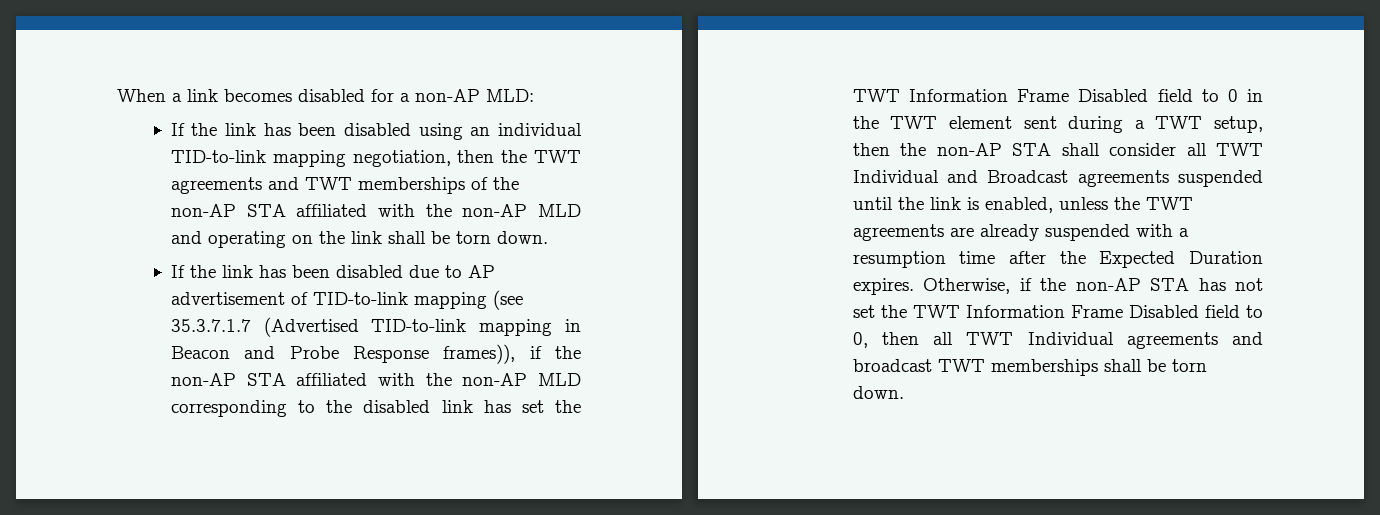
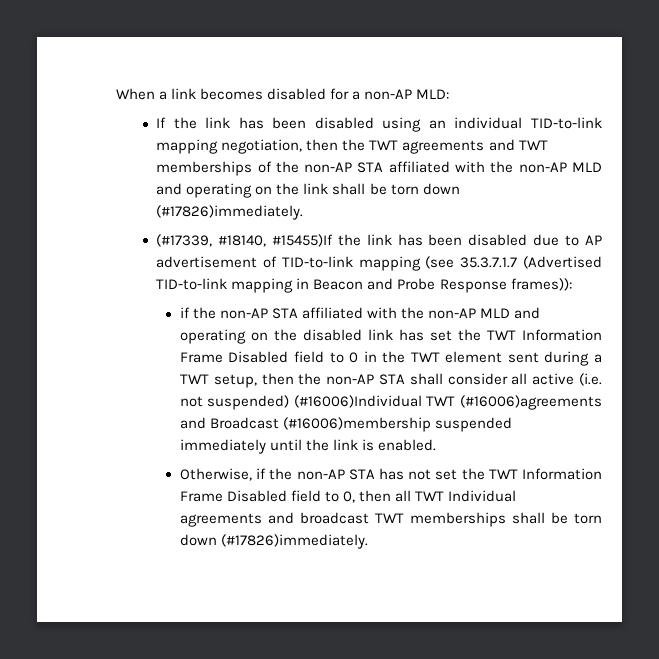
- If the link has been disabled using an individual TID-to-link mapping negotiation, then the TWT agreements and TWT memberships of the non-AP STA affiliated with the non-AP MLD and operating on the link shall be torn down.
- If the link has been disabled due to AP advertisement of TID-to-link mapping (see 35.3.7.1.7 (Advertised TID-to-link mapping in Beacon and Probe Response frames)), if the non-AP STA affiliated with the non-AP MLD corresponding to the disabled link has set the TWT Information Frame Disabled field to 0 in the TWT element sent during a TWT setup, then the non-AP STA shall consider all TWT Individual and Broadcast agreements suspended until the link is enabled, unless the TWT agreements are already suspended with a resumption time after the Expected Duration expires. Otherwise, if the non-AP STA has not set the TWT Information Frame Disabled field to 0, then all TWT Individual agreements and broadcast TWT memberships shall be torn down.
+ If the link has been disabled using an individual TID-to-link mapping negotiation, then the TWT agreements and TWT memberships of the non-AP STA affiliated with the non-AP MLD and operating on the link shall be torn down (#17826)immediately.
+ (#17339, #18140, #15455)If the link has been disabled due to AP advertisement of TID-to-link mapping (see 35.3.7.1.7 (Advertised TID-to-link mapping in Beacon and Probe Response frames)):
+ if the non-AP STA affiliated with the non-AP MLD and operating on the disabled link has set the TWT Information Frame Disabled field to 0 in the TWT element sent during a TWT setup, then the non-AP STA shall consider all active (i.e. not suspended) (#16006)Individual TWT (#16006)agreements and Broadcast (#16006)membership suspended immediately until the link is enabled.
+ Otherwise, if the non-AP STA has not set the TWT Information Frame Disabled field to 0, then all TWT Individual agreements and broadcast TWT memberships shall be torn down (#17826)immediately.

